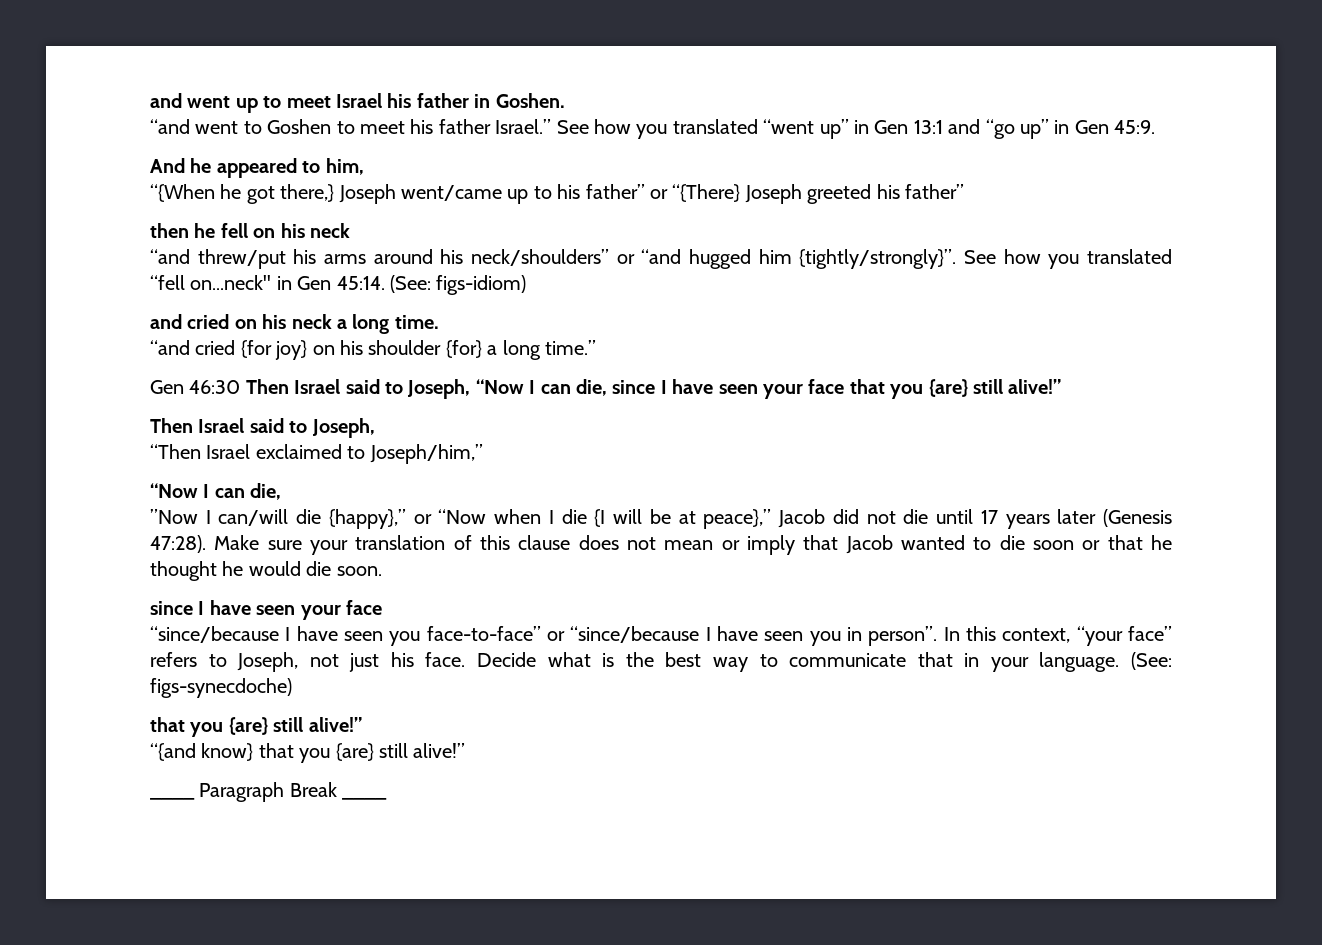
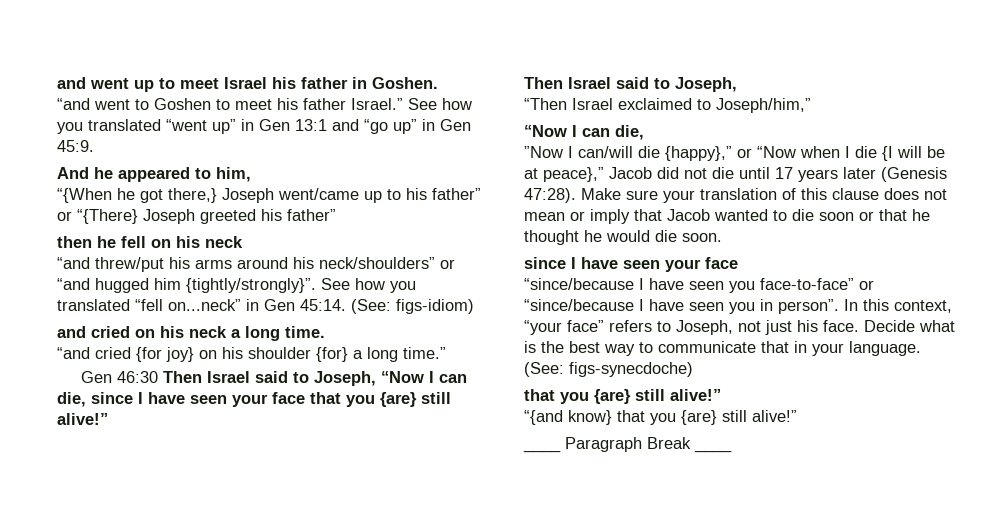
- See how you translated “fell on...neck'' in Gen 45:14.
+ See how you translated “fell on...neck” in Gen 45:14.

